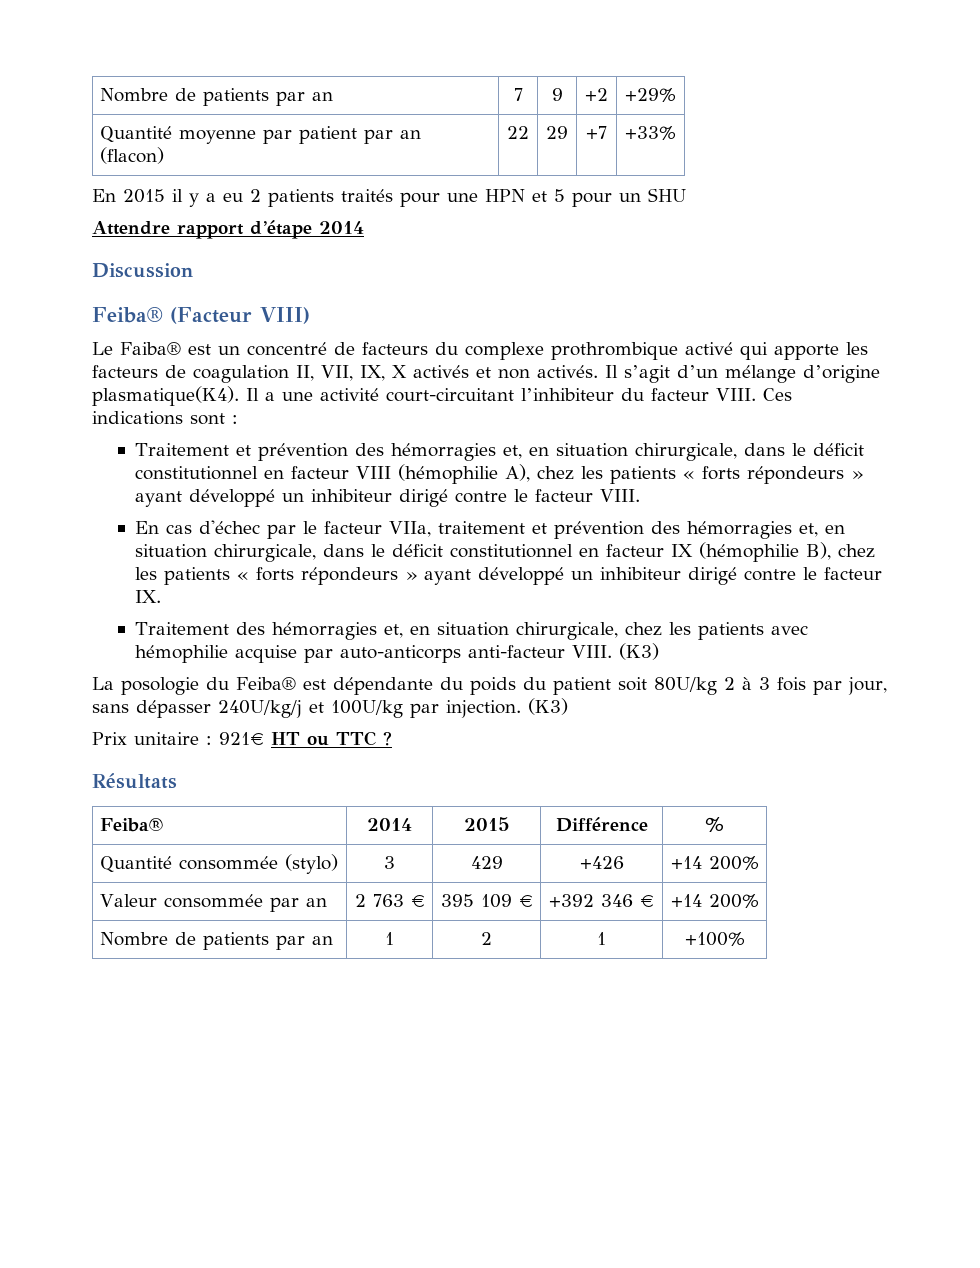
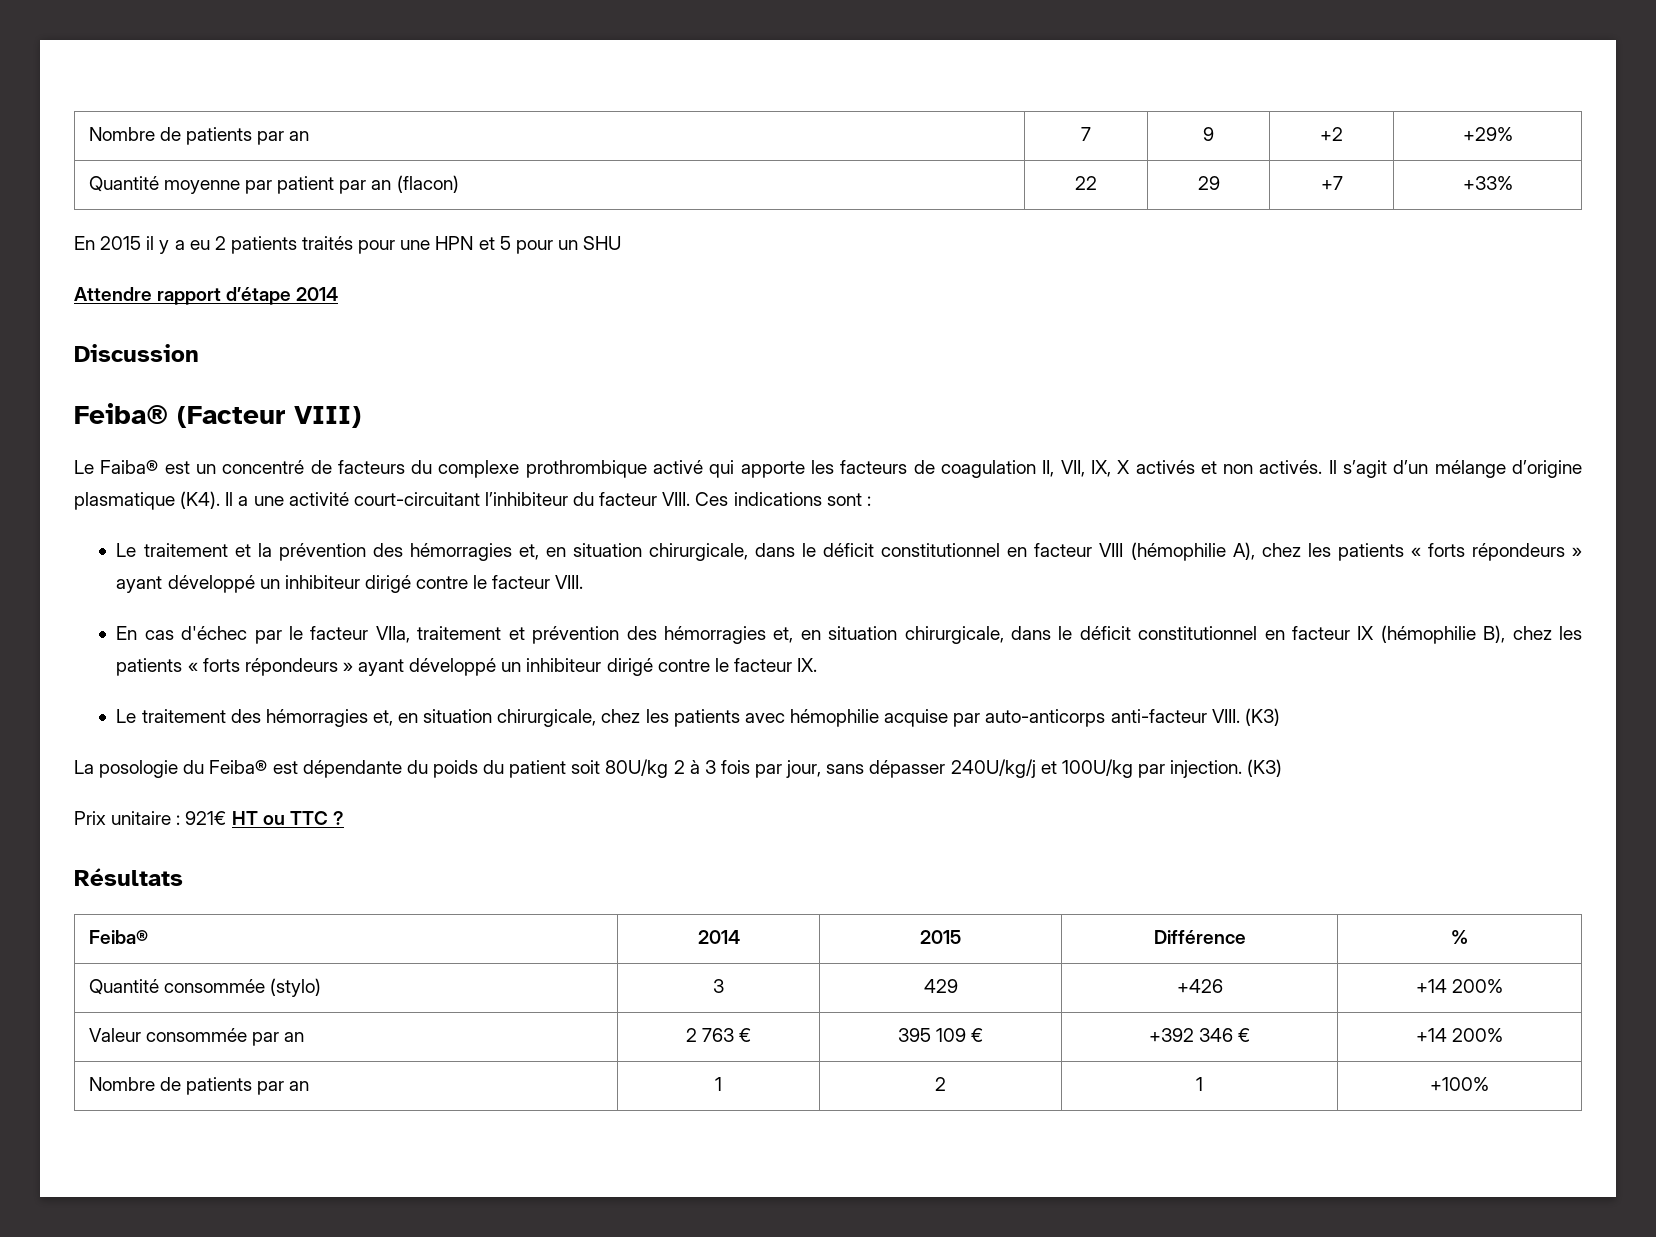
- Il s’agit d’un mélange d’origine plasmatique(K4). Il a une activité court-circuitant l’inhibiteur du facteur VIII.
+ Il s’agit d’un mélange d’origine plasmatique (K4). Il a une activité court-circuitant l’inhibiteur du facteur VIII.
- Traitement et prévention des hémorragies et, en situation chirurgicale, dans le déficit constitutionnel en facteur VIII (hémophilie A), chez les patients « forts répondeurs » ayant développé un inhibiteur dirigé contre le facteur VIII.
+ Le traitement et la prévention des hémorragies et, en situation chirurgicale, dans le déficit constitutionnel en facteur VIII (hémophilie A), chez les patients « forts répondeurs » ayant développé un inhibiteur dirigé contre le facteur VIII.
- Traitement des hémorragies et, en situation chirurgicale, chez les patients avec hémophilie acquise par auto-anticorps anti-facteur VIII.
+ Le traitement des hémorragies et, en situation chirurgicale, chez les patients avec hémophilie acquise par auto-anticorps anti-facteur VIII.

